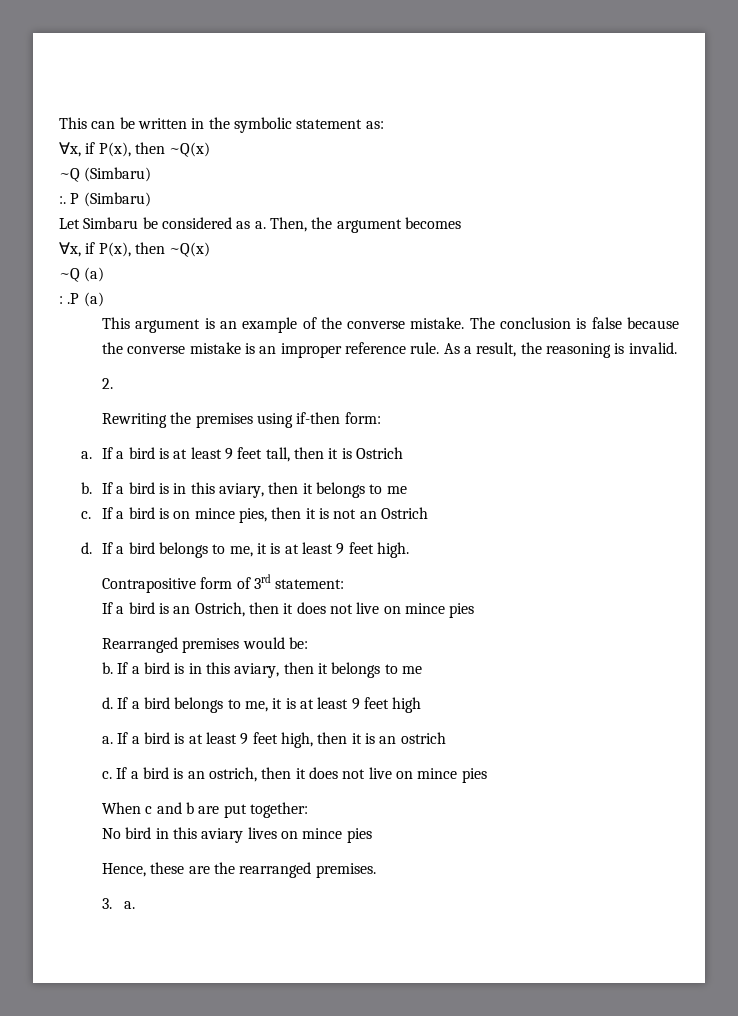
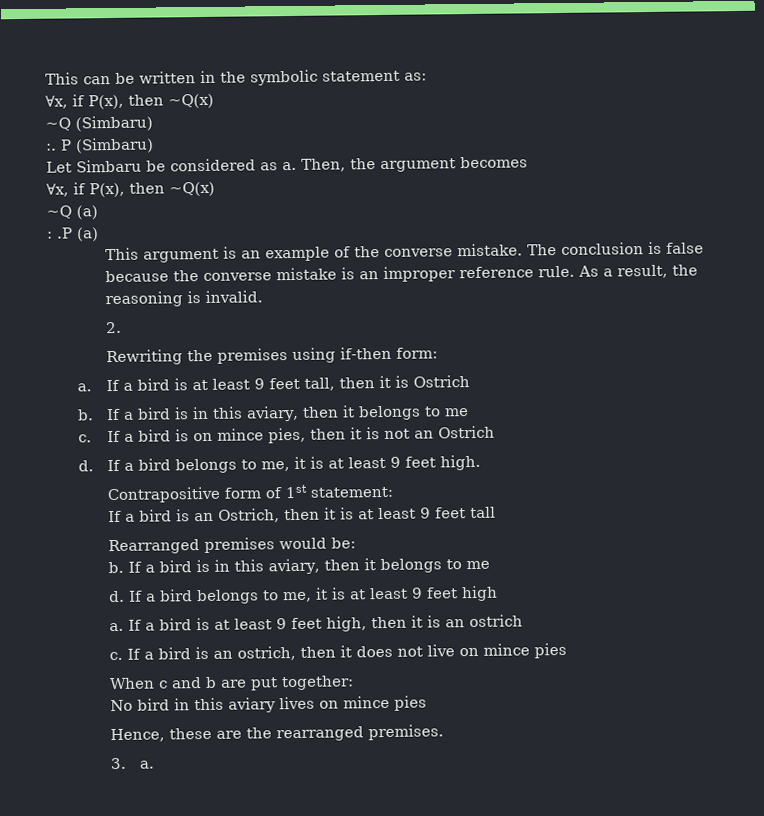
- Contrapositive form of 3rd statement:
+ Contrapositive form of 1st statement:
- If a bird is an Ostrich, then it does not live on mince pies
+ If a bird is an Ostrich, then it is at least 9 feet tall

